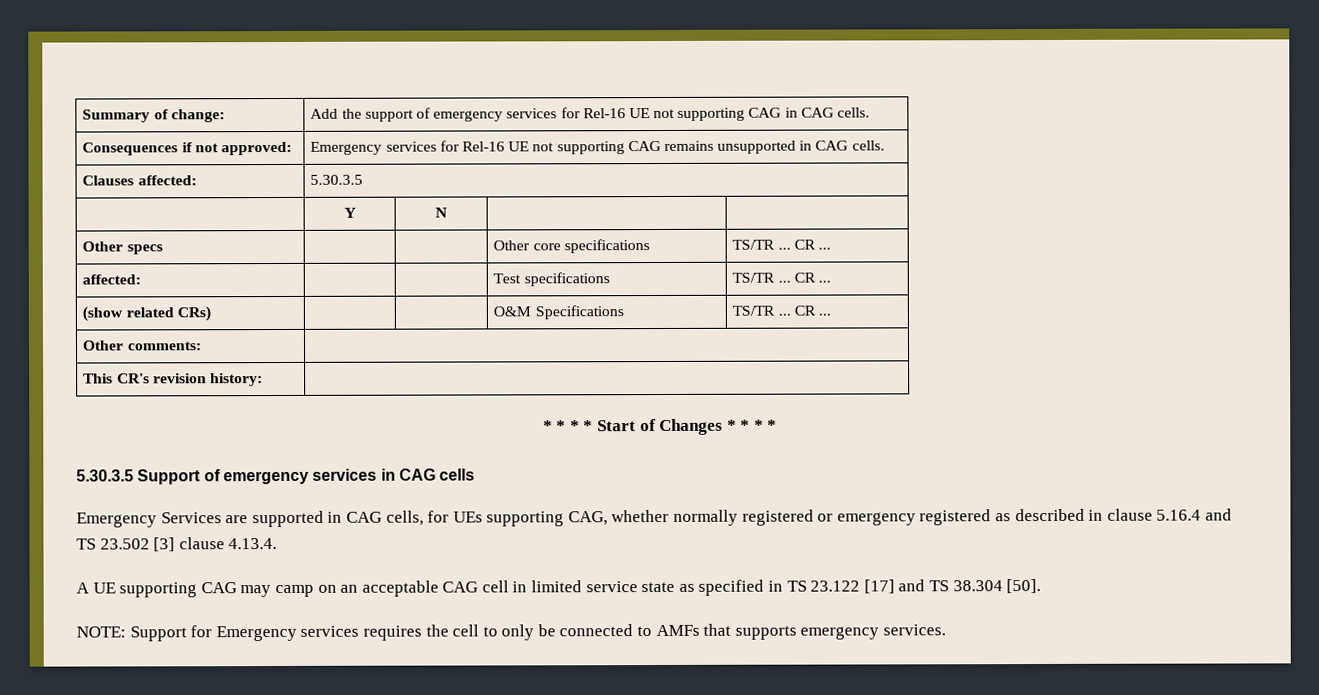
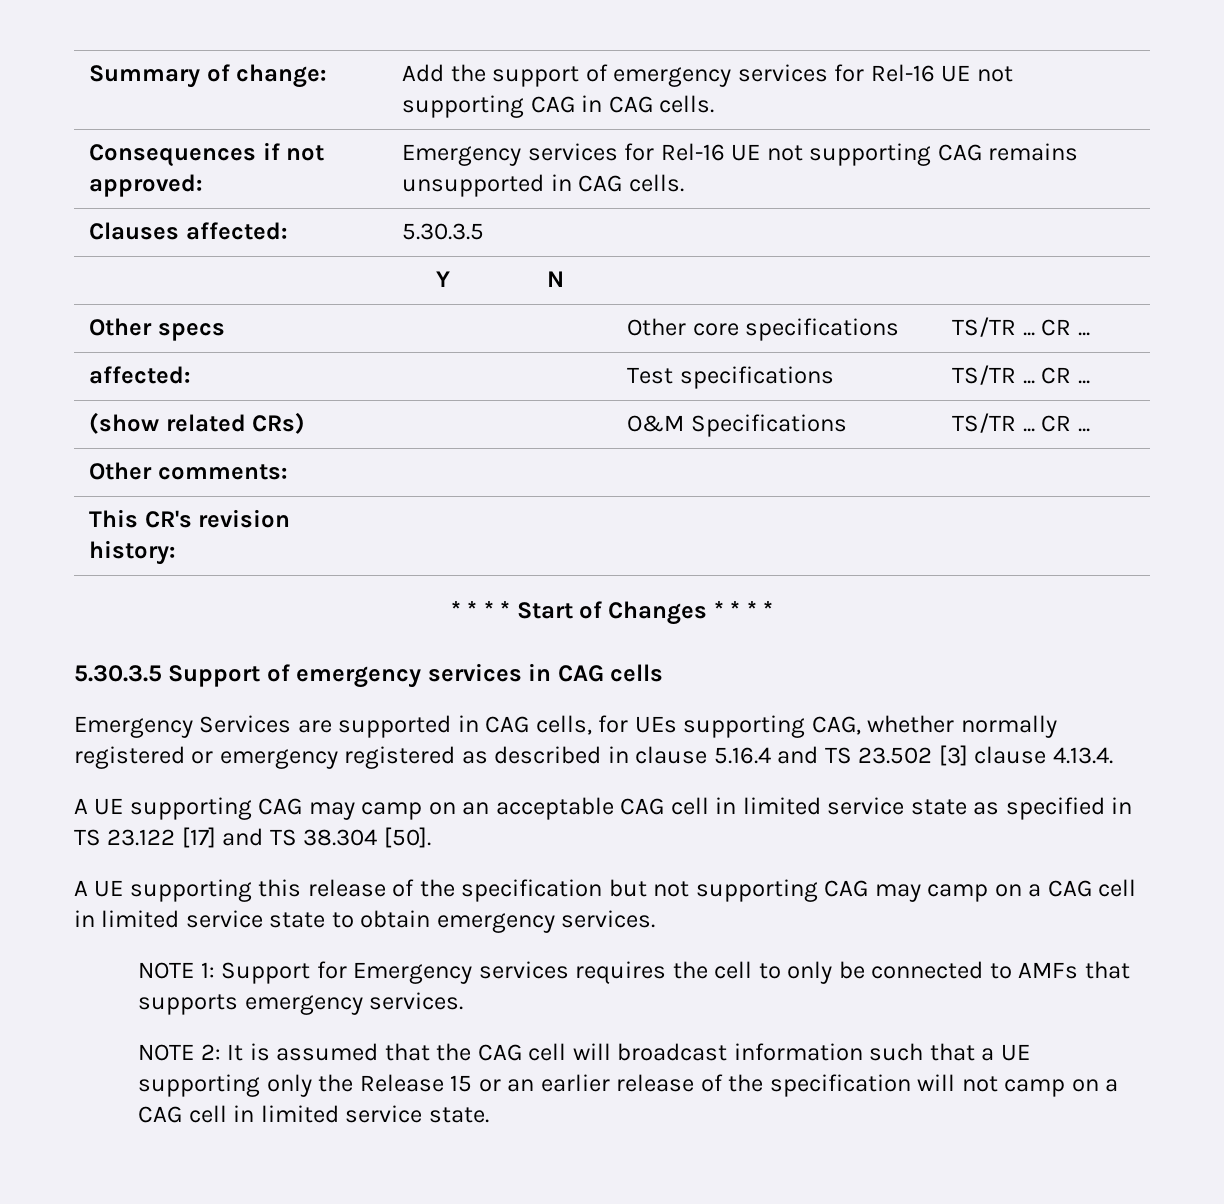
- NOTE: Support for Emergency services requires the cell to only be connected to AMFs that supports emergency services.
+ A UE supporting this release of the specification but not supporting CAG may camp on a CAG cell in limited service state to obtain emergency services.
+ NOTE 1: Support for Emergency services requires the cell to only be connected to AMFs that supports emergency services.
+ NOTE 2: It is assumed that the CAG cell will broadcast information such that a UE supporting only the Release 15 or an earlier release of the specification will not camp on a CAG cell in limited service state.

